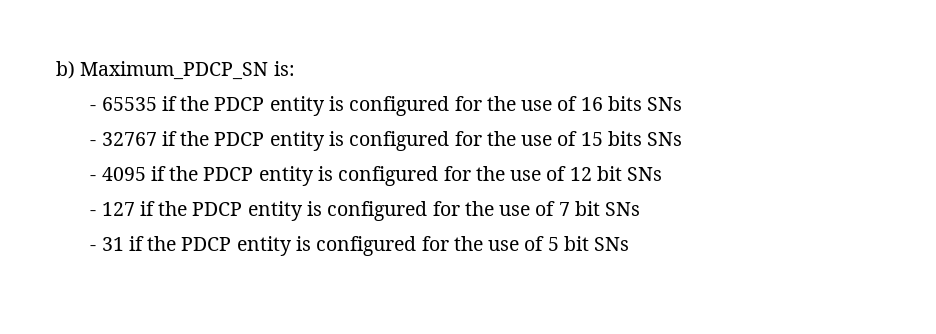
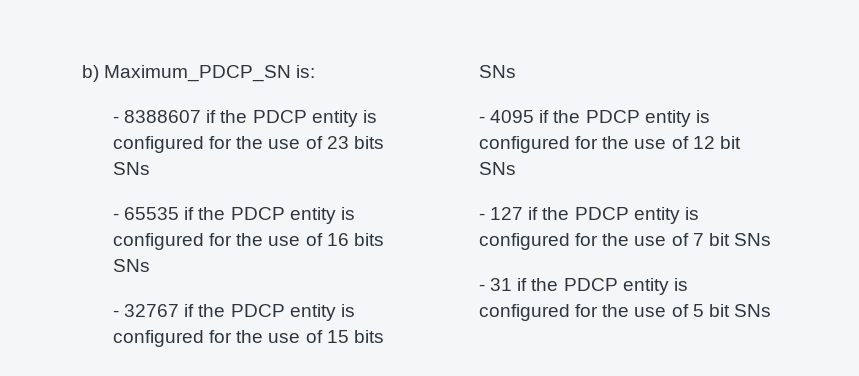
+ - 8388607 if the PDCP entity is configured for the use of 23 bits SNs

